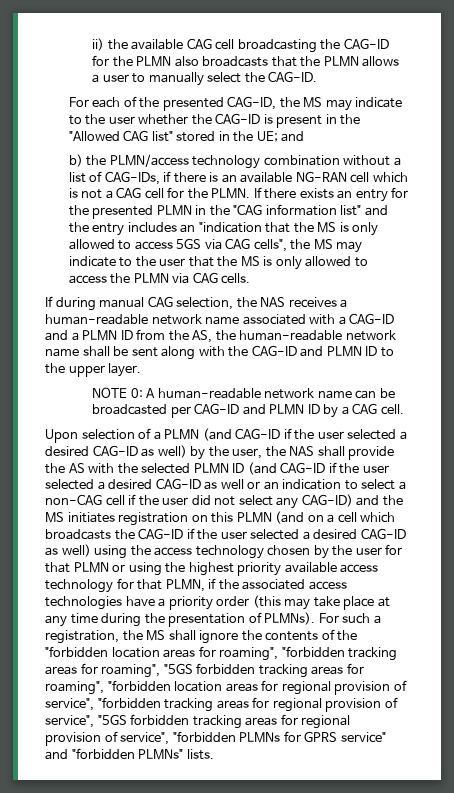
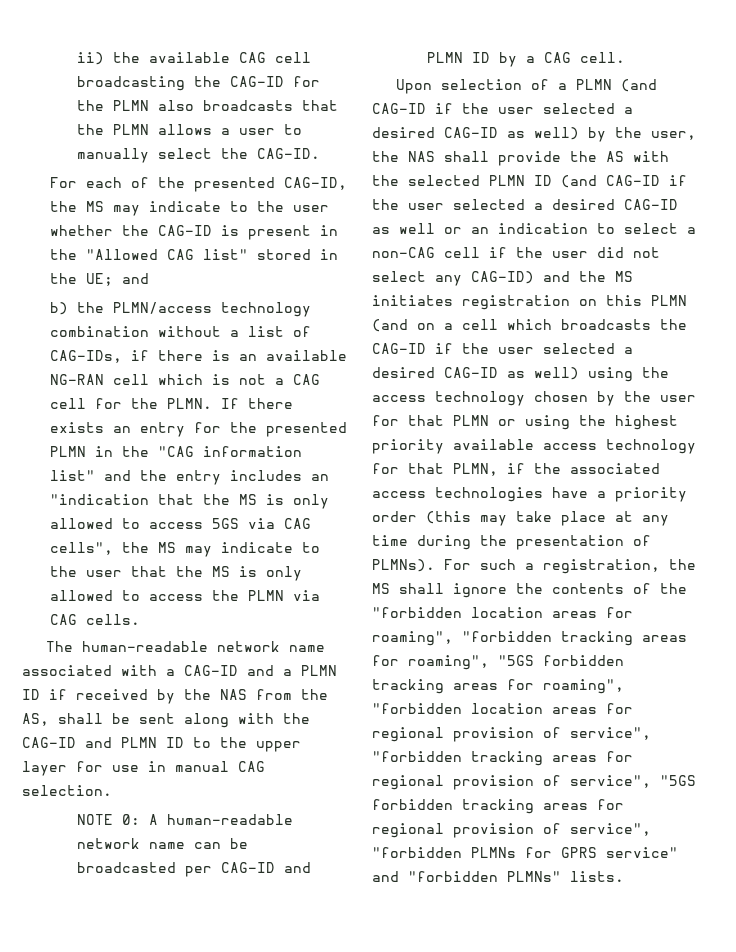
- If during manual CAG selection, the NAS receives a human-readable network name associated with a CAG-ID and a PLMN ID from the AS, the human-readable network name shall be sent along with the CAG-ID and PLMN ID to the upper layer.
+ The human-readable network name associated with a CAG-ID and a PLMN ID if received by the NAS from the AS, shall be sent along with the CAG-ID and PLMN ID to the upper layer for use in manual CAG selection.

